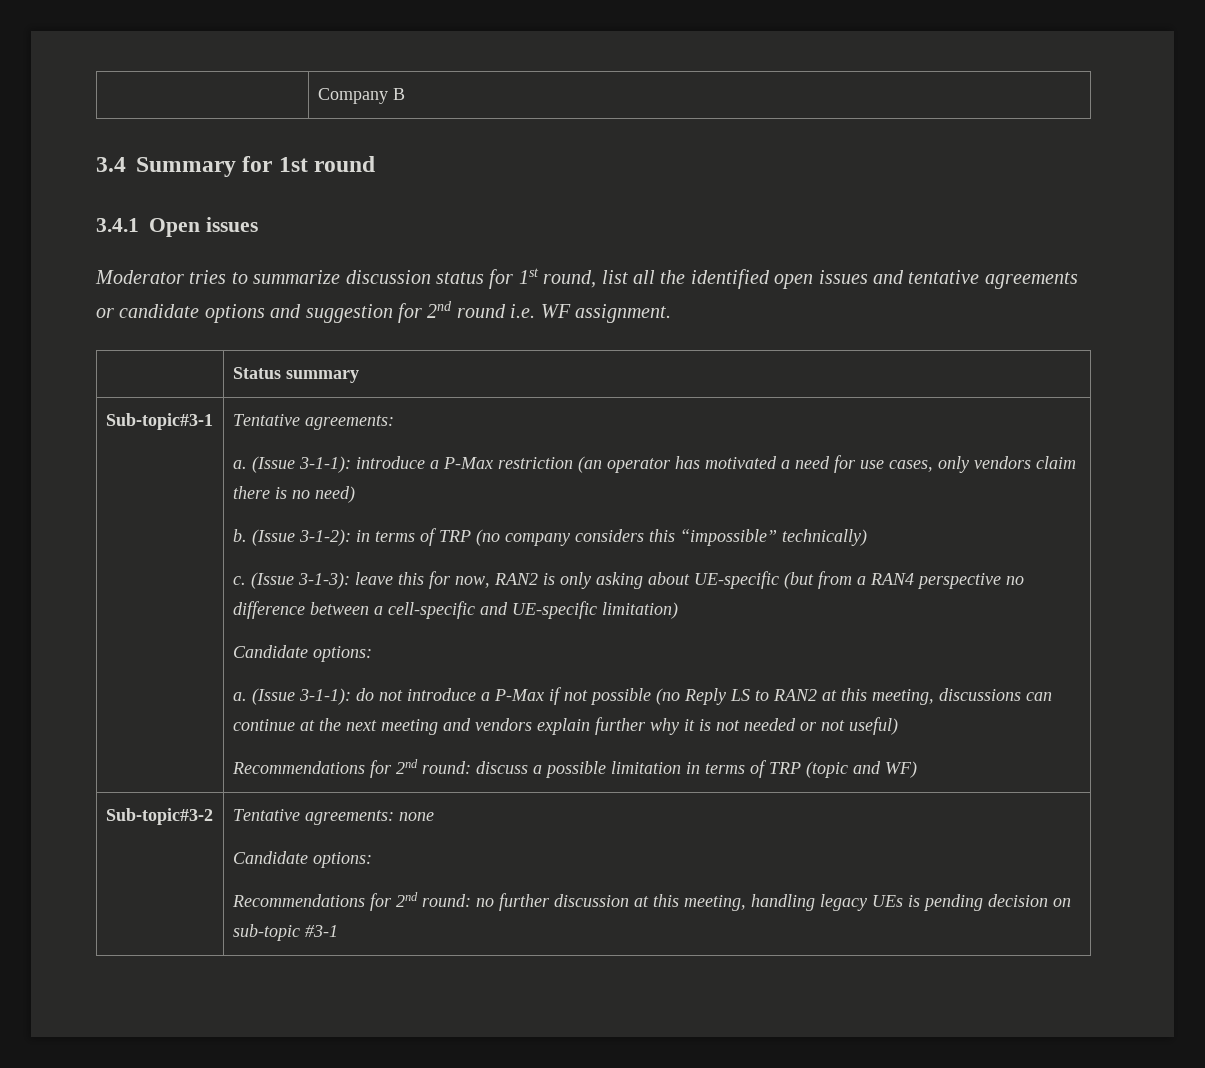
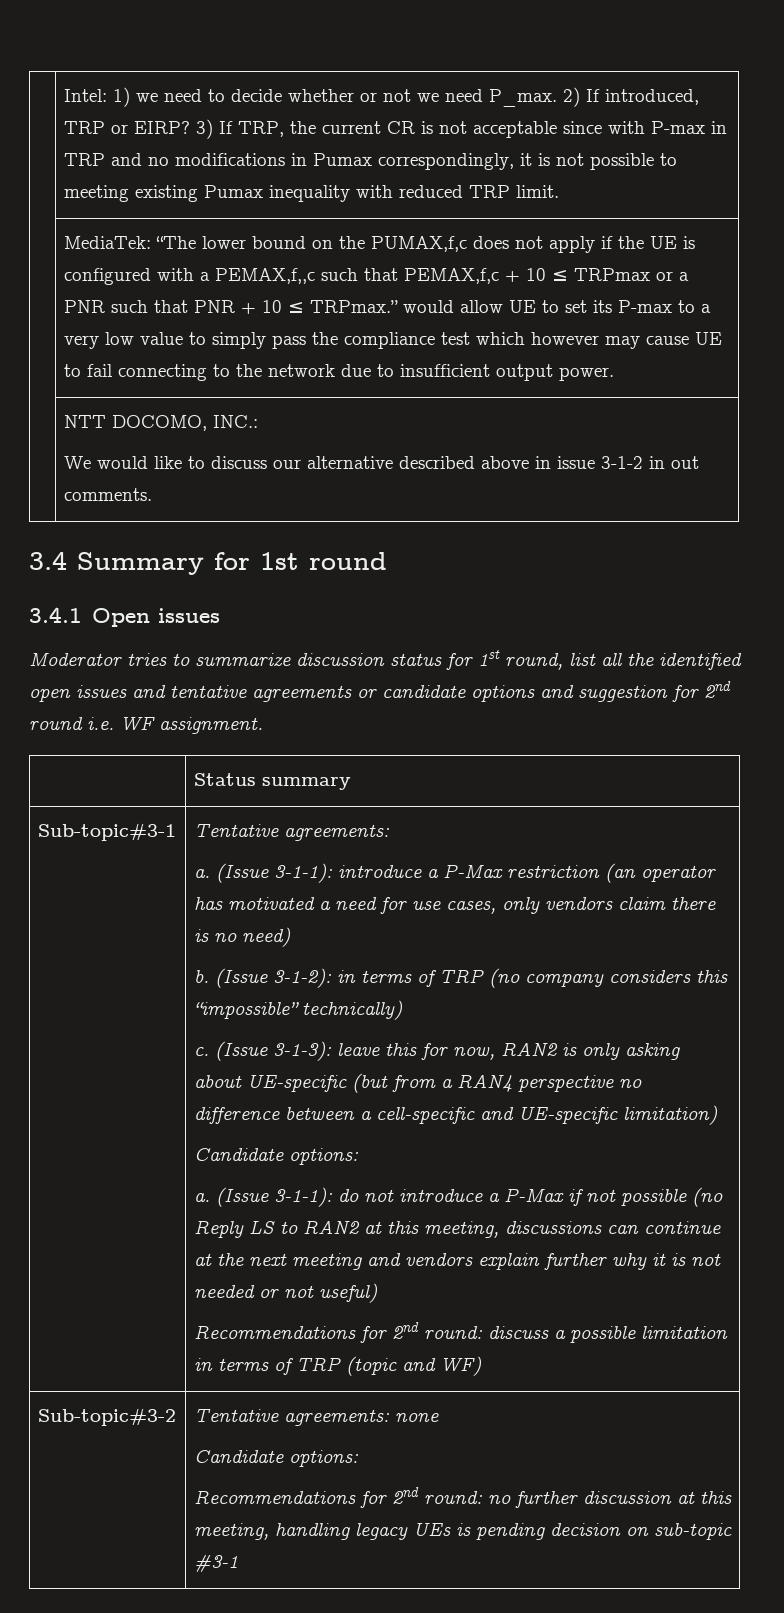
- Company B
+ Intel: 1) we need to decide whether or not we need P_max. 2) If introduced, TRP or EIRP? 3) If TRP, the current CR is not acceptable since with P-max in TRP and no modifications in Pumax correspondingly, it is not possible to meeting existing Pumax inequality with reduced TRP limit.
+ | MediaTek: “The lower bound on the PUMAX,f,c does not apply if the UE is configured with a PEMAX,f,,c such that PEMAX,f,c + 10 ≤ TRPmax or a PNR such that PNR + 10 ≤ TRPmax.” would allow UE to set its P-max to a very low value to simply pass the compliance test which however may cause UE to fail connecting to the network due to insufficient output power.
+ | NTT DOCOMO, INC.:
+ We would like to discuss our alternative described above in issue 3-1-2 in out comments.

